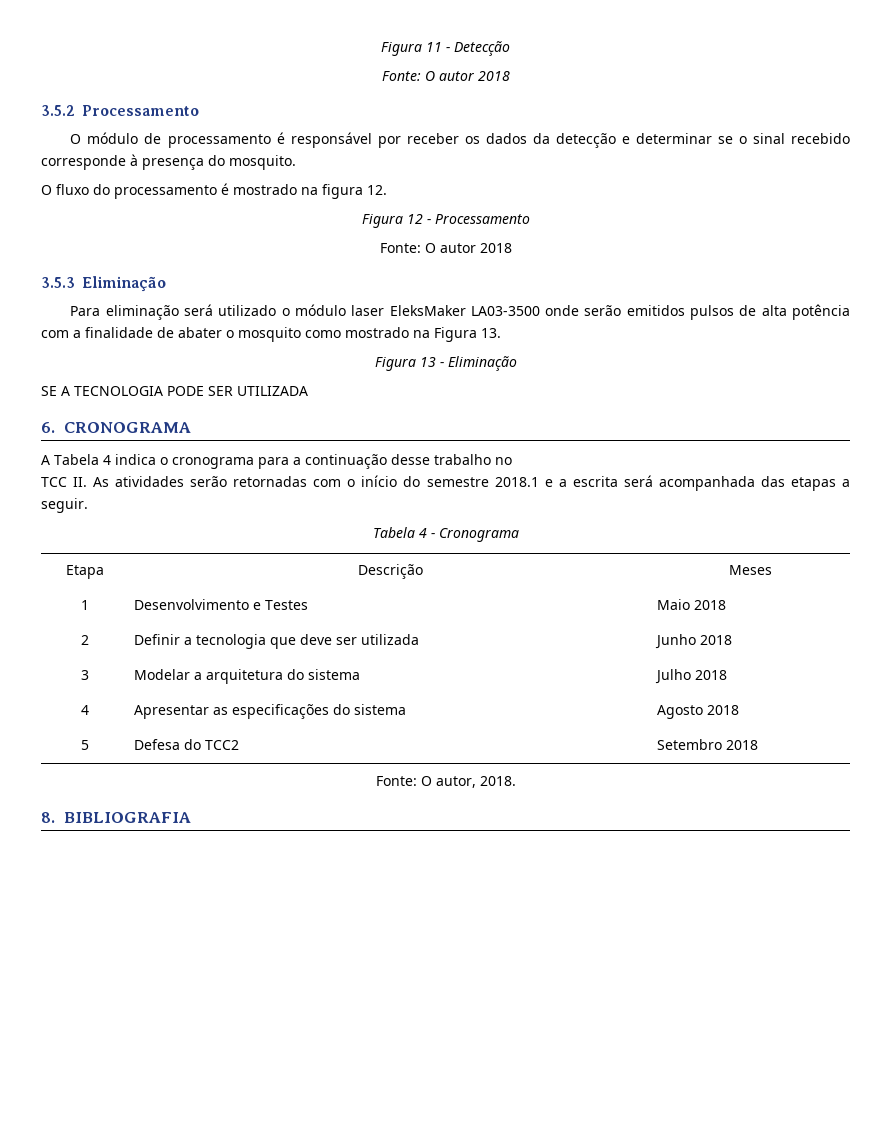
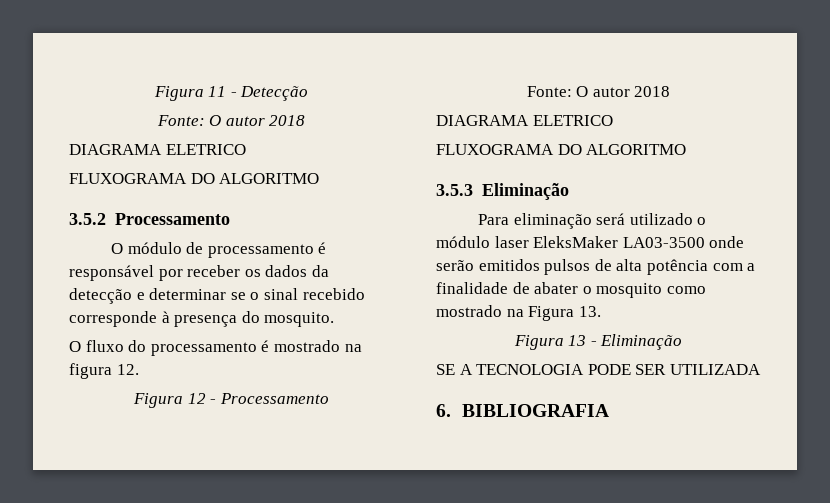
  Figura 11 - Detecção
  Fonte: O autor 2018
+ DIAGRAMA ELETRICO
+ FLUXOGRAMA DO ALGORITMO
  Figura 12 - Processamento
  Fonte: O autor 2018
+ DIAGRAMA ELETRICO
+ FLUXOGRAMA DO ALGORITMO
- 6. CRONOGRAMA
- A Tabela 4 indica o cronograma para a continuação desse trabalho no
- TCC II. As atividades serão retornadas com o início do semestre 2018.1 e a escrita será acompanhada das etapas a seguir.
- Tabela 4 - Cronograma
- Etapa | Descrição | Meses
- 1 | Desenvolvimento e Testes | Maio 2018
- 2 | Definir a tecnologia que deve ser utilizada | Junho 2018
- 3 | Modelar a arquitetura do sistema | Julho 2018
- 4 | Apresentar as especificações do sistema | Agosto 2018
- 5 | Defesa do TCC2 | Setembro 2018
- Fonte: O autor, 2018.
- 8. BIBLIOGRAFIA
+ 6. BIBLIOGRAFIA

